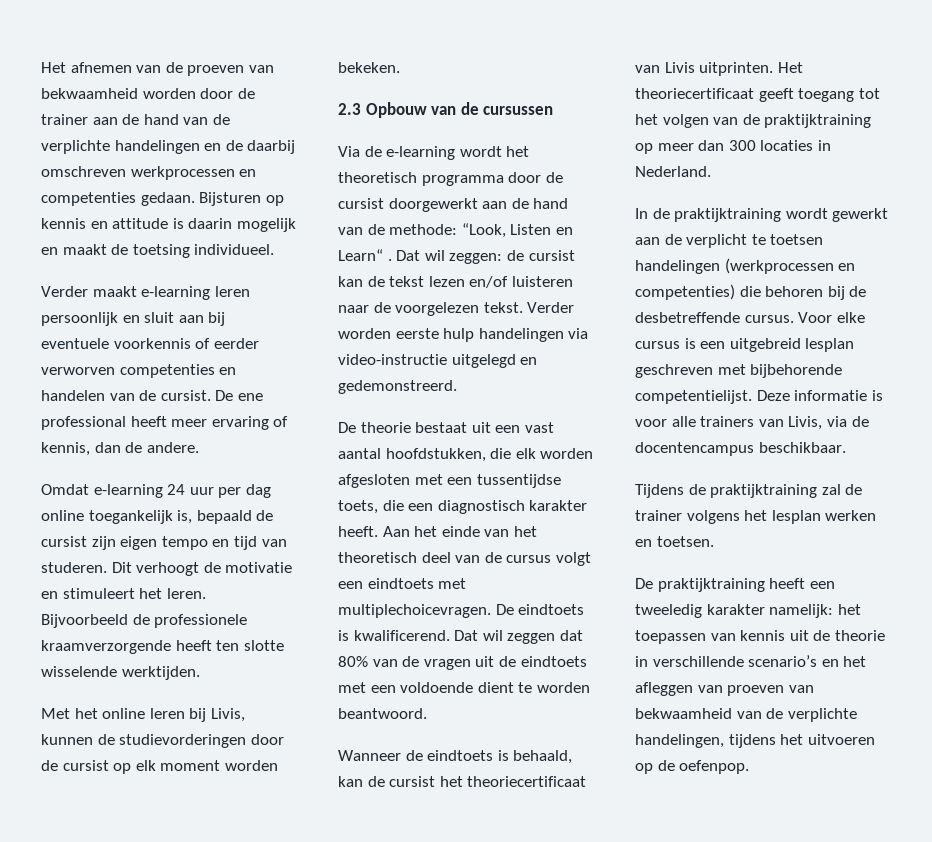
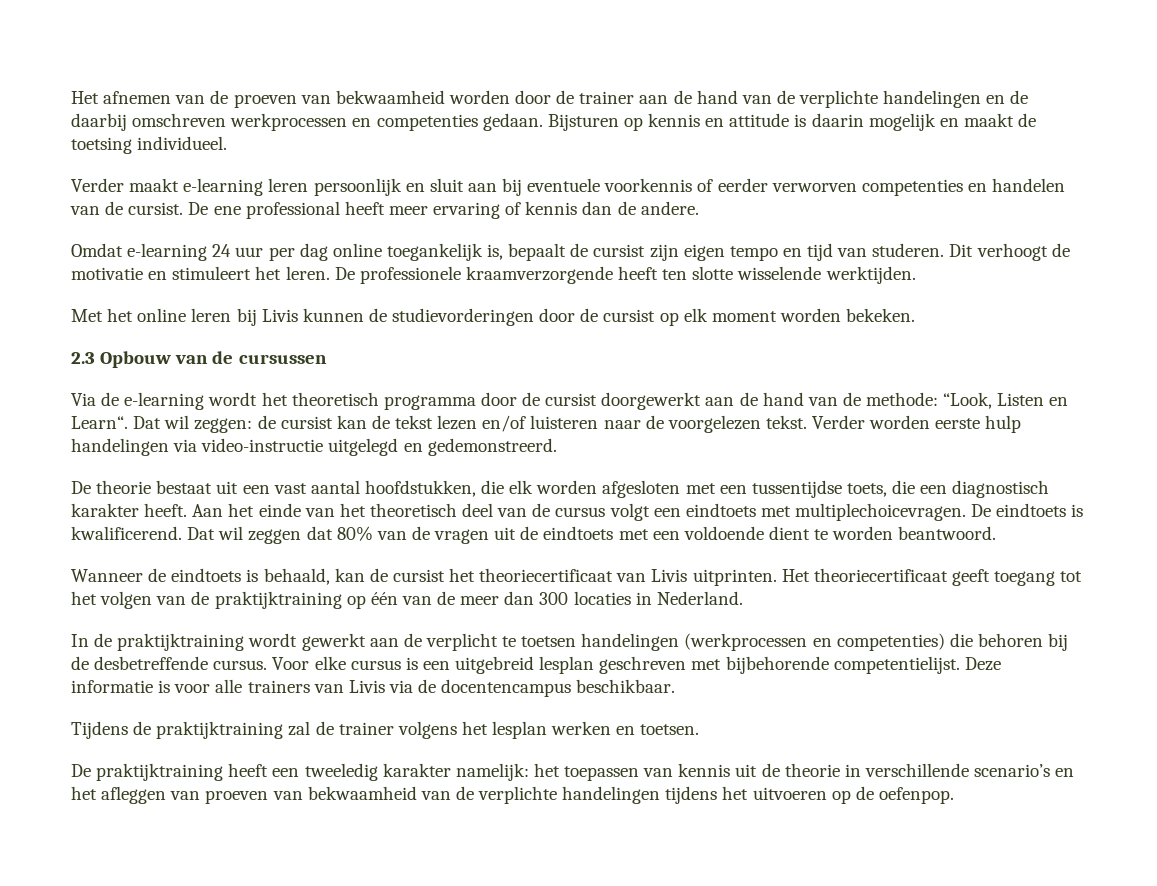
- De ene professional heeft meer ervaring of kennis, dan de andere.
+ De ene professional heeft meer ervaring of kennis dan de andere.
- Omdat e-learning 24 uur per dag online toegankelijk is, bepaald de cursist zijn eigen tempo en tijd van studeren.
+ Omdat e-learning 24 uur per dag online toegankelijk is, bepaalt de cursist zijn eigen tempo en tijd van studeren.
- Bijvoorbeeld de professionele kraamverzorgende heeft ten slotte wisselende werktijden.
+ De professionele kraamverzorgende heeft ten slotte wisselende werktijden.
- Met het online leren bij Livis, kunnen de studievorderingen door de cursist op elk moment worden bekeken.
+ Met het online leren bij Livis kunnen de studievorderingen door de cursist op elk moment worden bekeken.
- Via de e-learning wordt het theoretisch programma door de cursist doorgewerkt aan de hand van de methode: “Look, Listen en Learn“ .
+ Via de e-learning wordt het theoretisch programma door de cursist doorgewerkt aan de hand van de methode: “Look, Listen en Learn“.
- Het theoriecertificaat geeft toegang tot het volgen van de praktijktraining op meer dan 300 locaties in Nederland.
+ Het theoriecertificaat geeft toegang tot het volgen van de praktijktraining op één van de meer dan 300 locaties in Nederland.
- Deze informatie is voor alle trainers van Livis, via de docentencampus beschikbaar.
+ Deze informatie is voor alle trainers van Livis via de docentencampus beschikbaar.
- De praktijktraining heeft een tweeledig karakter namelijk: het toepassen van kennis uit de theorie in verschillende scenario’s en het afleggen van proeven van bekwaamheid van de verplichte handelingen, tijdens het uitvoeren op de oefenpop.
+ De praktijktraining heeft een tweeledig karakter namelijk: het toepassen van kennis uit de theorie in verschillende scenario’s en het afleggen van proeven van bekwaamheid van de verplichte handelingen tijdens het uitvoeren op de oefenpop.

